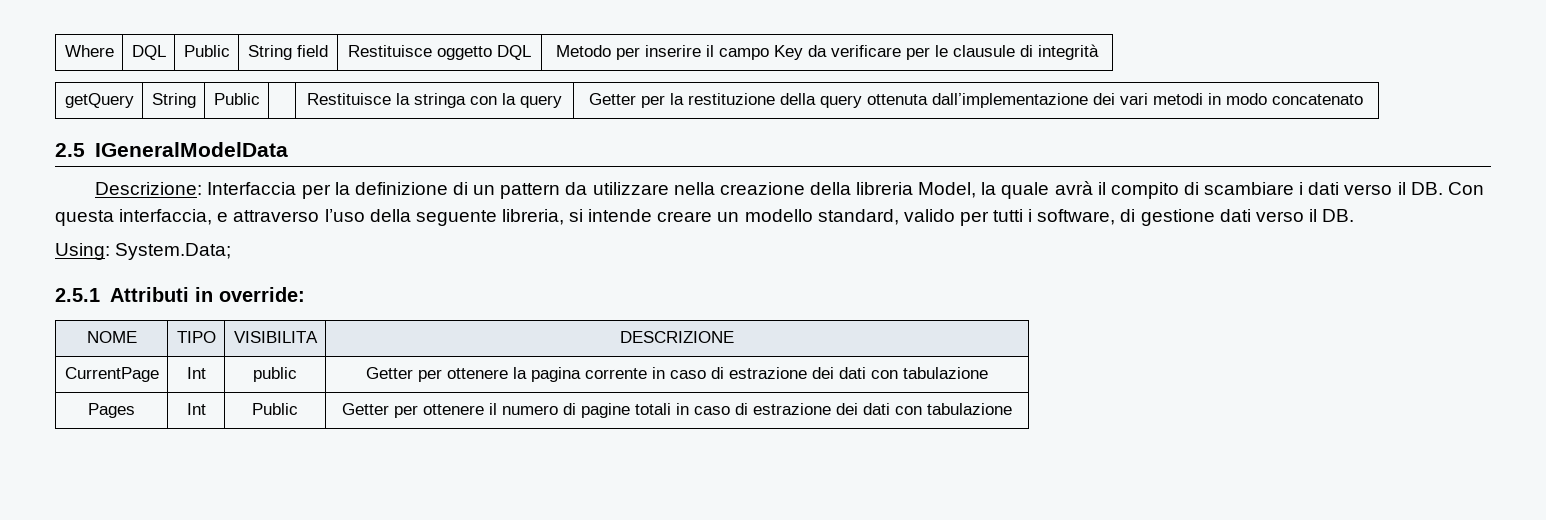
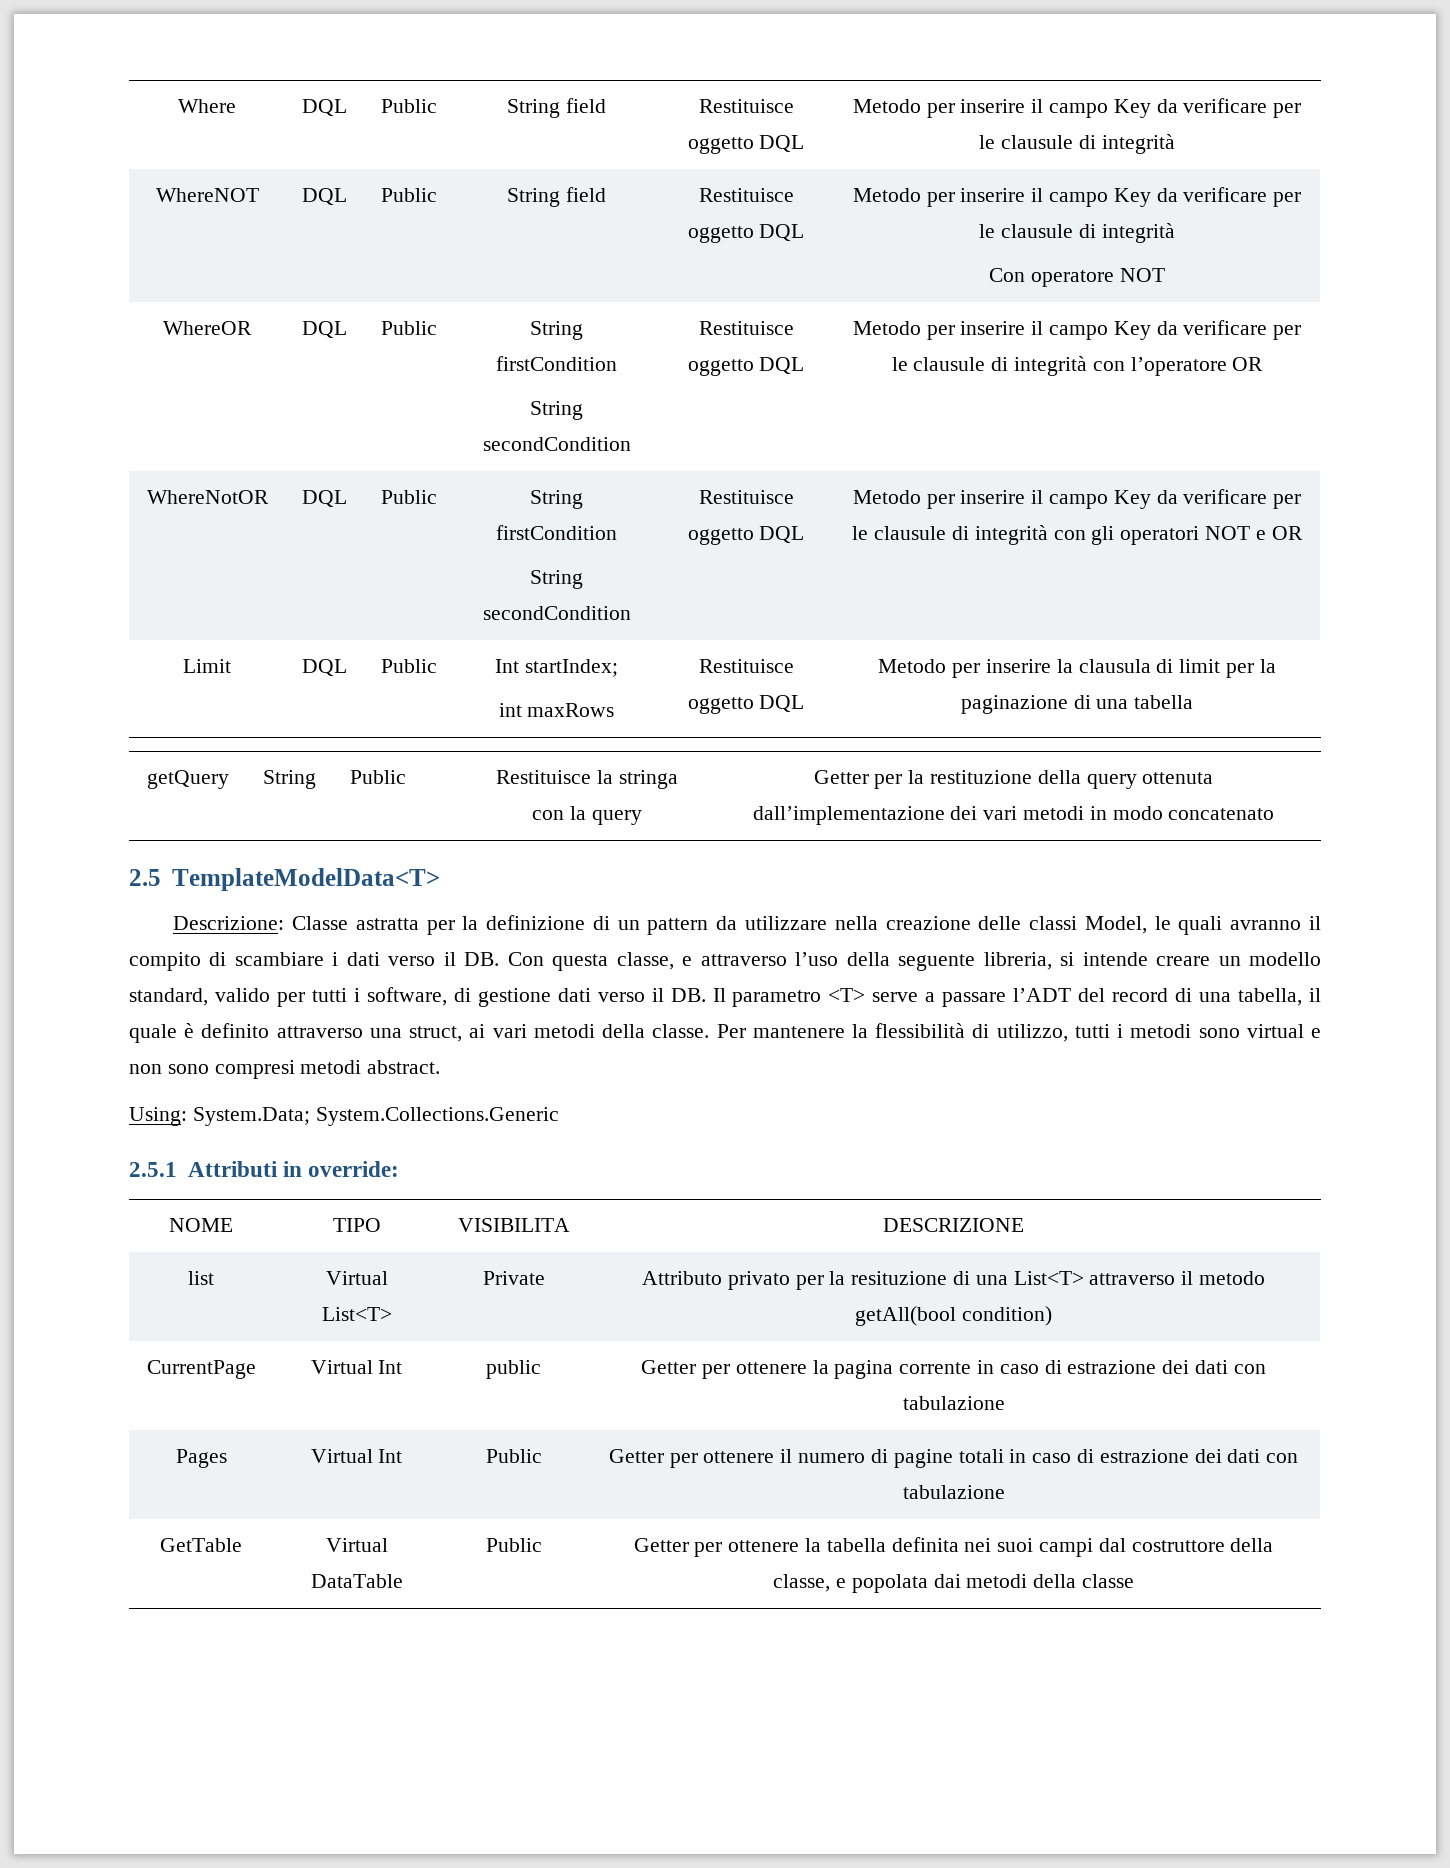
+ WhereNOT | DQL | Public | String field | Restituisce oggetto DQL | Metodo per inserire il campo Key da verificare per le clausule di integrità
+ Con operatore NOT
+ WhereOR | DQL | Public | String firstCondition
+ String secondCondition | Restituisce oggetto DQL | Metodo per inserire il campo Key da verificare per le clausule di integrità con l’operatore OR
+ WhereNotOR | DQL | Public | String firstCondition
+ String secondCondition | Restituisce oggetto DQL | Metodo per inserire il campo Key da verificare per le clausule di integrità con gli operatori NOT e OR
+ Limit | DQL | Public | Int startIndex;
+ int maxRows | Restituisce oggetto DQL | Metodo per inserire la clausula di limit per la paginazione di una tabella
- 2.5 IGeneralModelData
+ 2.5 TemplateModelData<T>
- Descrizione: Interfaccia per la definizione di un pattern da utilizzare nella creazione della libreria Model, la quale avrà il compito di scambiare i dati verso il DB. Con questa interfaccia, e attraverso l’uso della seguente libreria, si intende creare un modello standard, valido per tutti i software, di gestione dati verso il DB.
+ Descrizione: Classe astratta per la definizione di un pattern da utilizzare nella creazione delle classi Model, le quali avranno il compito di scambiare i dati verso il DB. Con questa classe, e attraverso l’uso della seguente libreria, si intende creare un modello standard, valido per tutti i software, di gestione dati verso il DB. Il parametro <T> serve a passare l’ADT del record di una tabella, il quale è definito attraverso una struct, ai vari metodi della classe. Per mantenere la flessibilità di utilizzo, tutti i metodi sono virtual e non sono compresi metodi abstract.
- Using: System.Data;
+ Using: System.Data; System.Collections.Generic
+ list | Virtual List<T> | Private | Attributo privato per la resituzione di una List<T> attraverso il metodo getAll(bool condition)
- CurrentPage | Int | public | Getter per ottenere la pagina corrente in caso di estrazione dei dati con tabulazione
+ CurrentPage | Virtual Int | public | Getter per ottenere la pagina corrente in caso di estrazione dei dati con tabulazione
- Pages | Int | Public | Getter per ottenere il numero di pagine totali in caso di estrazione dei dati con tabulazione
+ Pages | Virtual Int | Public | Getter per ottenere il numero di pagine totali in caso di estrazione dei dati con tabulazione
+ GetTable | Virtual DataTable | Public | Getter per ottenere la tabella definita nei suoi campi dal costruttore della classe, e popolata dai metodi della classe

